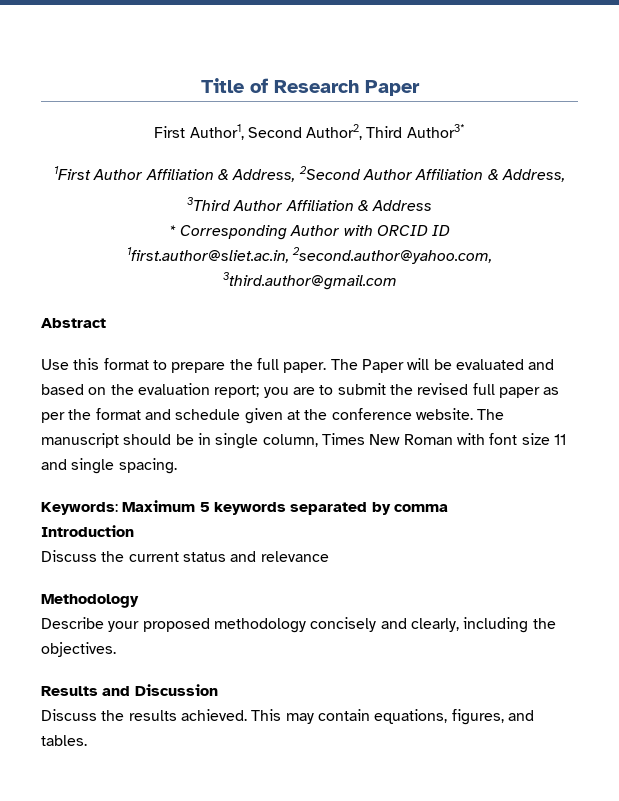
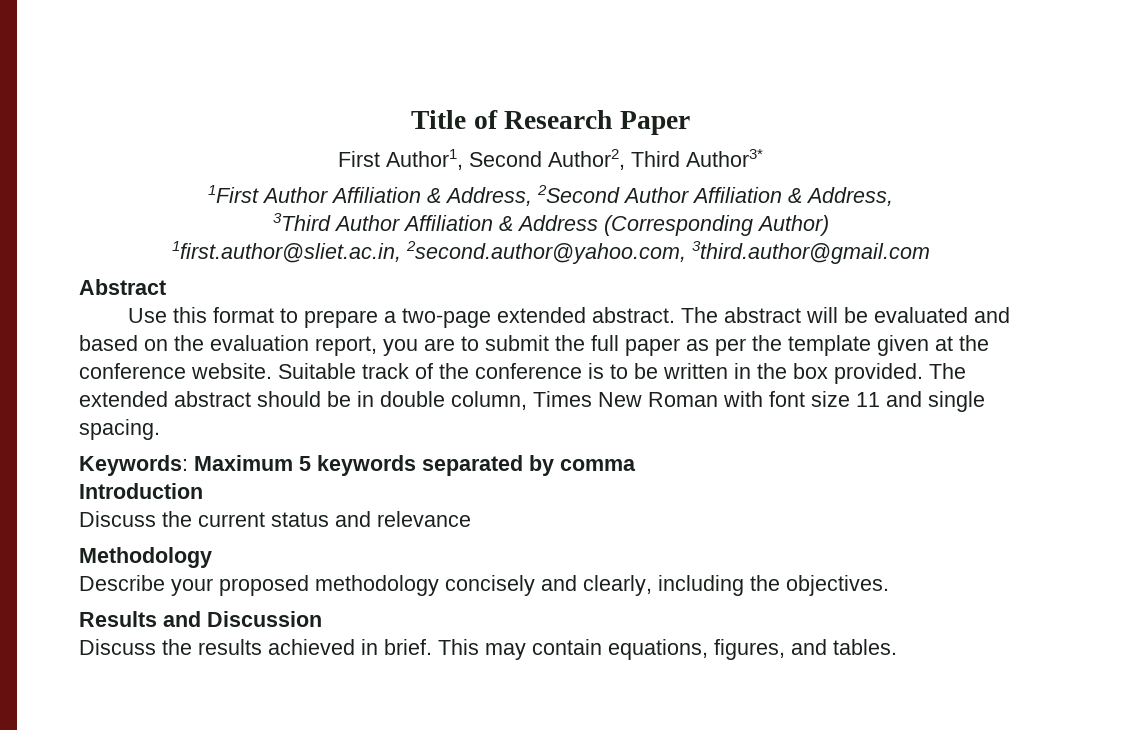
- 3Third Author Affiliation & Address
- * Corresponding Author with ORCID ID
+ 3Third Author Affiliation & Address (Corresponding Author)
- Use this format to prepare the full paper. The Paper will be evaluated and based on the evaluation report; you are to submit the revised full paper as per the format and schedule given at the conference website.
+ Use this format to prepare a two-page extended abstract. The abstract will be evaluated and based on the evaluation report, you are to submit the full paper as per the template given at the conference website.
- The manuscript should be in single column, Times New Roman with font size 11 and single spacing.
+ Suitable track of the conference is to be written in the box provided. The extended abstract should be in double column, Times New Roman with font size 11 and single spacing.
- Discuss the results achieved.
+ Discuss the results achieved in brief.

